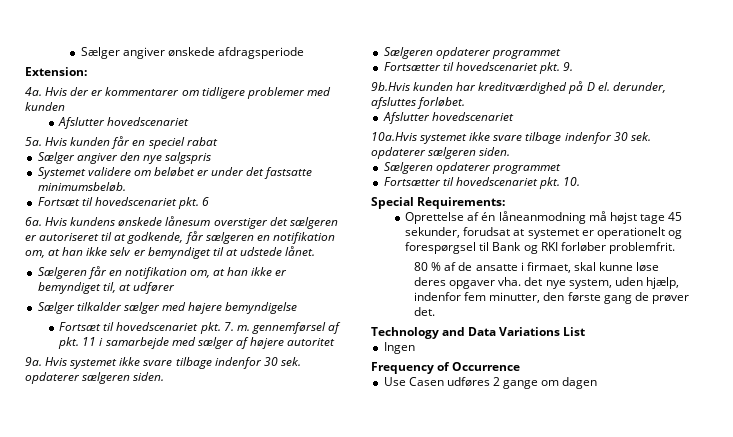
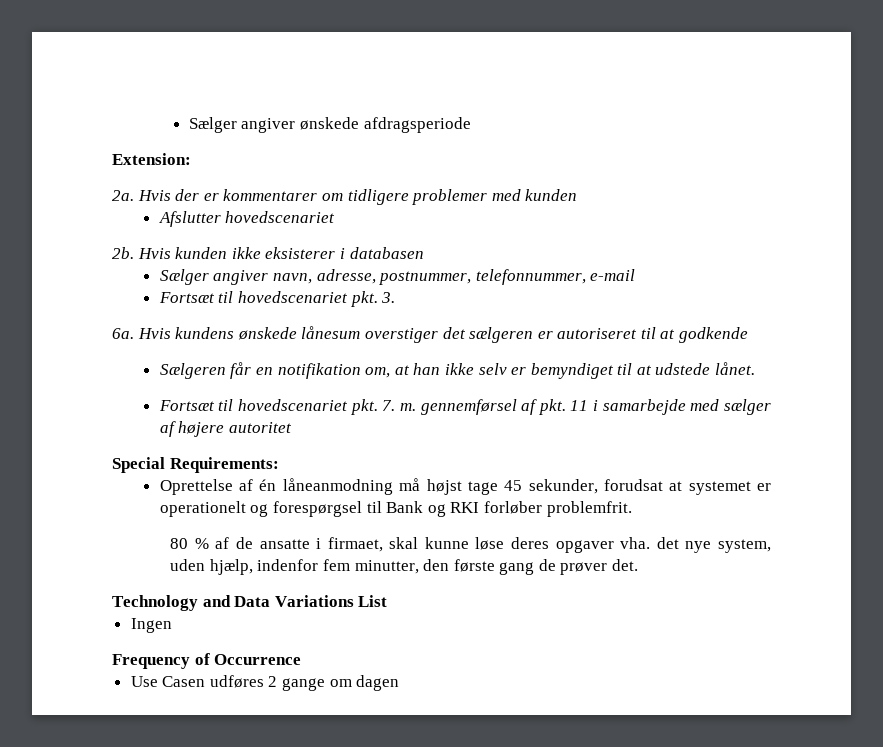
- 4a.
+ 2a.
- 5a.
+ 2b.
- Hvis kunden får en speciel rabat
- Sælger angiver den nye salgspris
- Systemet validere om beløbet er under det fastsatte minimumsbeløb.
- Fortsæt til hovedscenariet pkt. 6
+ Hvis kunden ikke eksisterer i databasen
+ Sælger angiver navn, adresse, postnummer, telefonnummer, e-mail
+ Fortsæt til hovedscenariet pkt. 3.
- Hvis kundens ønskede lånesum overstiger det sælgeren er autoriseret til at godkende, får sælgeren en notifikation om, at han ikke selv er bemyndiget til at udstede lånet.
+ Hvis kundens ønskede lånesum overstiger det sælgeren er autoriseret til at godkende
+ Sælgeren får en notifikation om, at han ikke selv er bemyndiget til at udstede lånet.
- Sælgeren får en notifikation om, at han ikke er bemyndiget til, at udfører
- Sælger tilkalder sælger med højere bemyndigelse
- 9a. Hvis systemet ikke svare tilbage indenfor 30 sek. opdaterer sælgeren siden.
- Sælgeren opdaterer programmet
- Fortsætter til hovedscenariet pkt. 9.
- 9b.Hvis kunden har kreditværdighed på D el. derunder, afsluttes forløbet.
- Afslutter hovedscenariet
- 10a.Hvis systemet ikke svare tilbage indenfor 30 sek. opdaterer sælgeren siden.
- Sælgeren opdaterer programmet
- Fortsætter til hovedscenariet pkt. 10.

